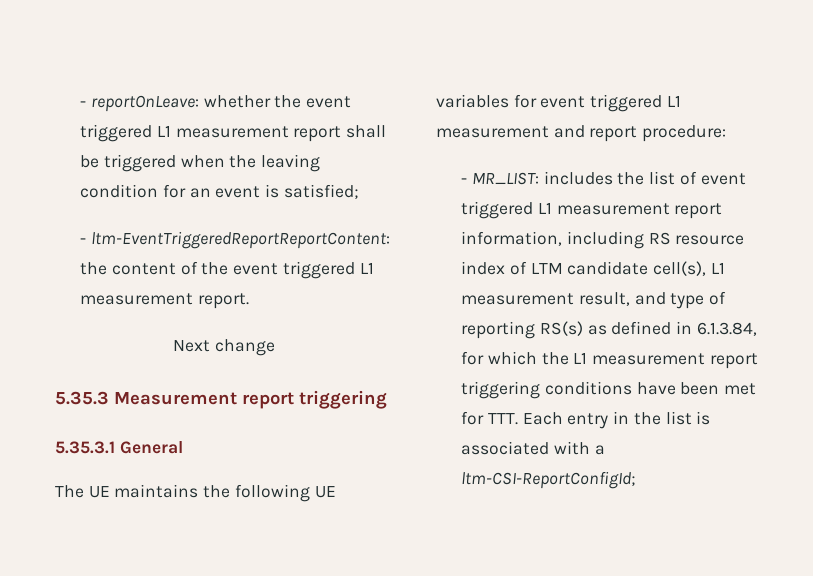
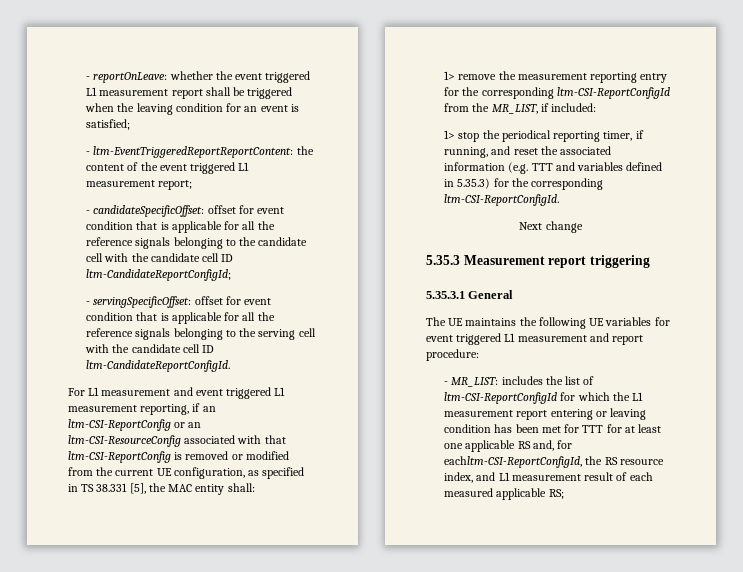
- - ltm-EventTriggeredReportReportContent: the content of the event triggered L1 measurement report.
+ - ltm-EventTriggeredReportReportContent: the content of the event triggered L1 measurement report;
+ - candidateSpecificOffset: offset for event condition that is applicable for all the reference signals belonging to the candidate cell with the candidate cell ID ltm-CandidateReportConfigId;
+ - servingSpecificOffset: offset for event condition that is applicable for all the reference signals belonging to the serving cell with the candidate cell ID ltm-CandidateReportConfigId.
+ For L1 measurement and event triggered L1 measurement reporting, if an ltm-CSI-ReportConfig or an ltm-CSI-ResourceConfig associated with that ltm-CSI-ReportConfig is removed or modified from the current UE configuration, as specified in TS 38.331 [5], the MAC entity shall:
+ 1> remove the measurement reporting entry for the corresponding ltm-CSI-ReportConfigId from the MR_LIST, if included:
+ 1> stop the periodical reporting timer, if running, and reset the associated information (e.g. TTT and variables defined in 5.35.3) for the corresponding ltm-CSI-ReportConfigId.
- - MR_LIST: includes the list of event triggered L1 measurement report information, including RS resource index of LTM candidate cell(s), L1 measurement result, and type of reporting RS(s) as defined in 6.1.3.84, for which the L1 measurement report triggering conditions have been met for TTT. Each entry in the list is associated with a ltm-CSI-ReportConfigId;
+ - MR_LIST: includes the list of ltm-CSI-ReportConfigId for which the L1 measurement report entering or leaving condition has been met for TTT for at least one applicable RS and, for eachltm-CSI-ReportConfigId, the RS resource index, and L1 measurement result of each measured applicable RS;

